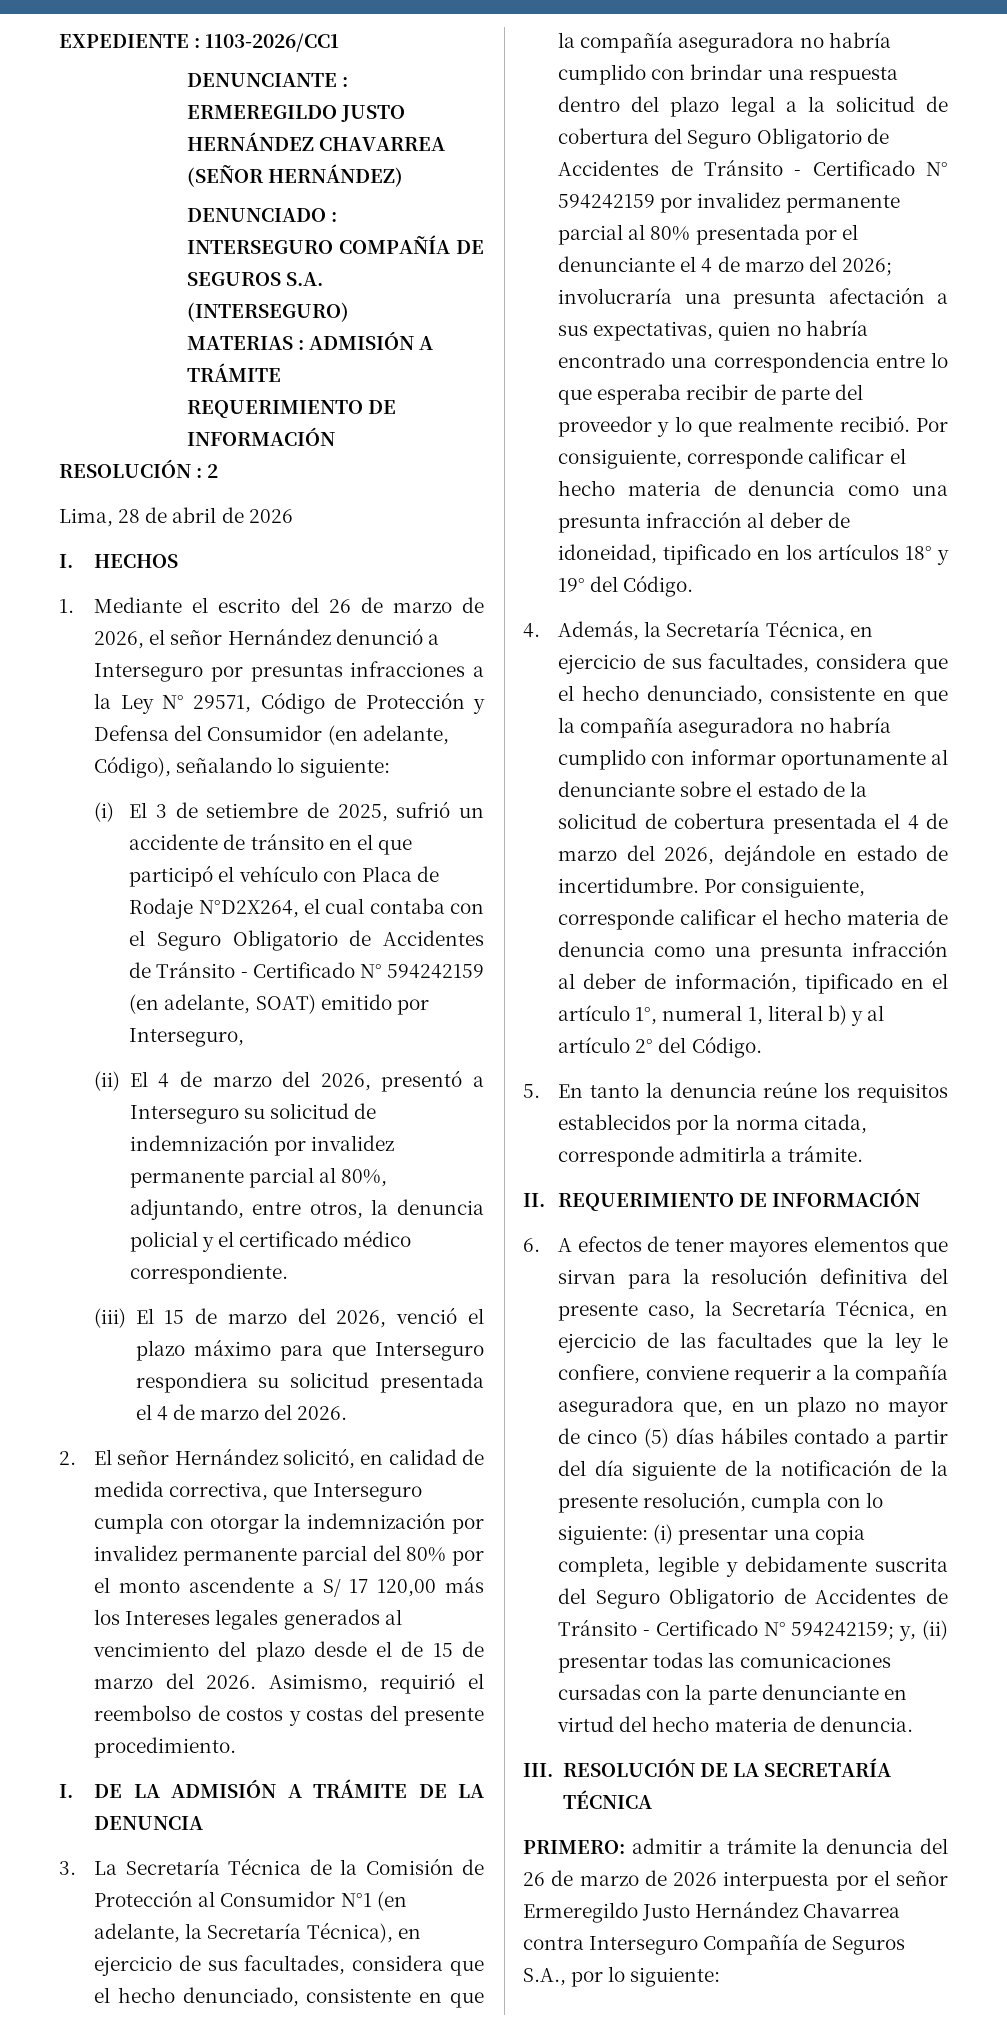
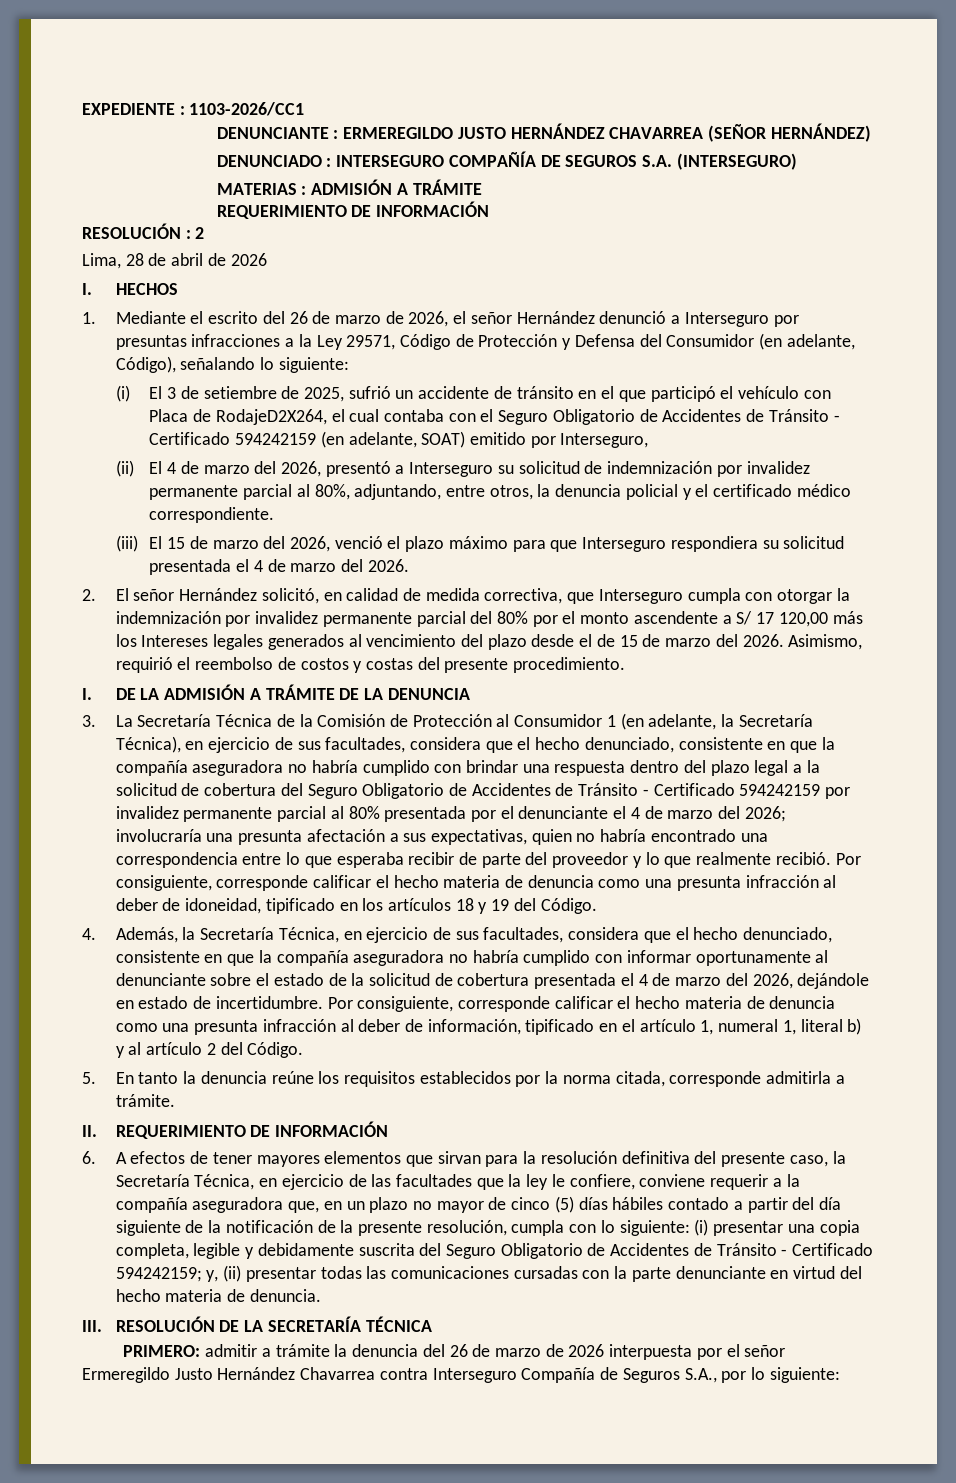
- 1. Mediante el escrito del 26 de marzo de 2026, el señor Hernández denunció a Interseguro por presuntas infracciones a la Ley N° 29571, Código de Protección y Defensa del Consumidor (en adelante, Código), señalando lo siguiente:
+ 1. Mediante el escrito del 26 de marzo de 2026, el señor Hernández denunció a Interseguro por presuntas infracciones a la Ley 29571, Código de Protección y Defensa del Consumidor (en adelante, Código), señalando lo siguiente:
- (i) El 3 de setiembre de 2025, sufrió un accidente de tránsito en el que participó el vehículo con Placa de Rodaje N°D2X264, el cual contaba con el Seguro Obligatorio de Accidentes de Tránsito - Certificado N° 594242159 (en adelante, SOAT) emitido por Interseguro,
+ (i) El 3 de setiembre de 2025, sufrió un accidente de tránsito en el que participó el vehículo con Placa de RodajeD2X264, el cual contaba con el Seguro Obligatorio de Accidentes de Tránsito - Certificado 594242159 (en adelante, SOAT) emitido por Interseguro,
- 3. La Secretaría Técnica de la Comisión de Protección al Consumidor N°1 (en adelante, la Secretaría Técnica), en ejercicio de sus facultades, considera que el hecho denunciado, consistente en que la compañía aseguradora no habría cumplido con brindar una respuesta dentro del plazo legal a la solicitud de cobertura del Seguro Obligatorio de Accidentes de Tránsito - Certificado N° 594242159 por invalidez permanente parcial al 80% presentada por el denunciante el 4 de marzo del 2026;
+ 3. La Secretaría Técnica de la Comisión de Protección al Consumidor 1 (en adelante, la Secretaría Técnica), en ejercicio de sus facultades, considera que el hecho denunciado, consistente en que la compañía aseguradora no habría cumplido con brindar una respuesta dentro del plazo legal a la solicitud de cobertura del Seguro Obligatorio de Accidentes de Tránsito - Certificado 594242159 por invalidez permanente parcial al 80% presentada por el denunciante el 4 de marzo del 2026;
- Por consiguiente, corresponde calificar el hecho materia de denuncia como una presunta infracción al deber de idoneidad, tipificado en los artículos 18° y 19° del Código.
+ Por consiguiente, corresponde calificar el hecho materia de denuncia como una presunta infracción al deber de idoneidad, tipificado en los artículos 18 y 19 del Código.
- Por consiguiente, corresponde calificar el hecho materia de denuncia como una presunta infracción al deber de información, tipificado en el artículo 1°, numeral 1, literal b) y al artículo 2° del Código.
+ Por consiguiente, corresponde calificar el hecho materia de denuncia como una presunta infracción al deber de información, tipificado en el artículo 1, numeral 1, literal b) y al artículo 2 del Código.
- (i) presentar una copia completa, legible y debidamente suscrita del Seguro Obligatorio de Accidentes de Tránsito - Certificado N° 594242159;
+ (i) presentar una copia completa, legible y debidamente suscrita del Seguro Obligatorio de Accidentes de Tránsito - Certificado 594242159;

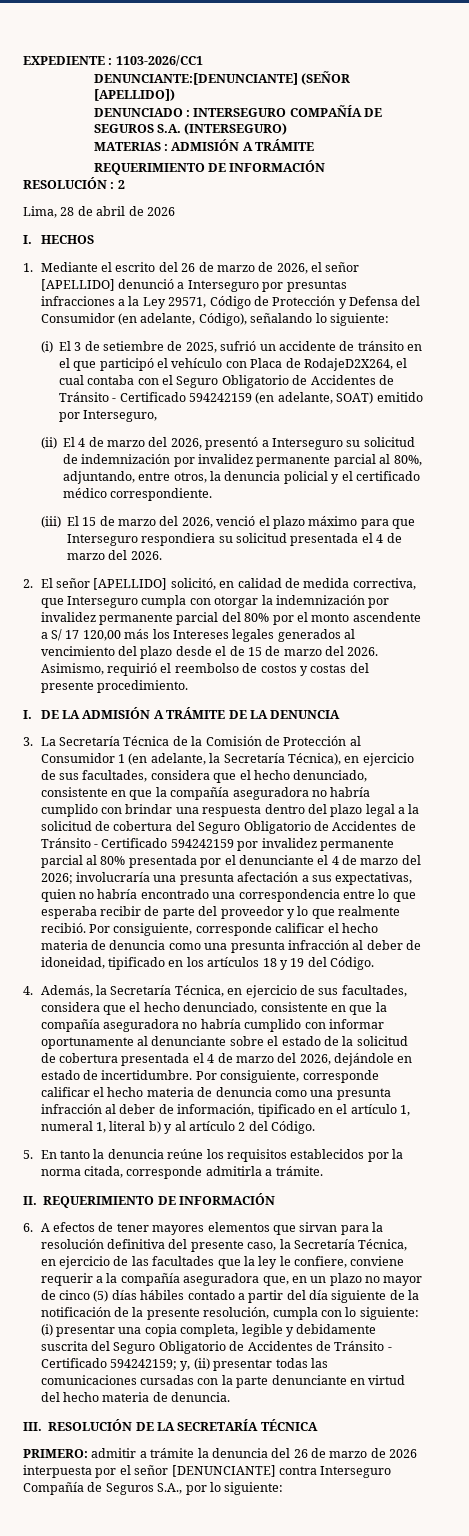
- DENUNCIANTE : ERMEREGILDO JUSTO HERNÁNDEZ CHAVARREA (SEÑOR HERNÁNDEZ)
+ DENUNCIANTE:[DENUNCIANTE] (SEÑOR [APELLIDO])
- 1. Mediante el escrito del 26 de marzo de 2026, el señor Hernández denunció a Interseguro por presuntas infracciones a la Ley 29571, Código de Protección y Defensa del Consumidor (en adelante, Código), señalando lo siguiente:
+ 1. Mediante el escrito del 26 de marzo de 2026, el señor [APELLIDO] denunció a Interseguro por presuntas infracciones a la Ley 29571, Código de Protección y Defensa del Consumidor (en adelante, Código), señalando lo siguiente:
- 2. El señor Hernández solicitó, en calidad de medida correctiva, que Interseguro cumpla con otorgar la indemnización por invalidez permanente parcial del 80% por el monto ascendente a S/ 17 120,00 más los Intereses legales generados al vencimiento del plazo desde el de 15 de marzo del 2026.
+ 2. El señor [APELLIDO] solicitó, en calidad de medida correctiva, que Interseguro cumpla con otorgar la indemnización por invalidez permanente parcial del 80% por el monto ascendente a S/ 17 120,00 más los Intereses legales generados al vencimiento del plazo desde el de 15 de marzo del 2026.
- PRIMERO: admitir a trámite la denuncia del 26 de marzo de 2026 interpuesta por el señor Ermeregildo Justo Hernández Chavarrea contra Interseguro Compañía de Seguros S.A., por lo siguiente:
+ PRIMERO: admitir a trámite la denuncia del 26 de marzo de 2026 interpuesta por el señor [DENUNCIANTE] contra Interseguro Compañía de Seguros S.A., por lo siguiente:

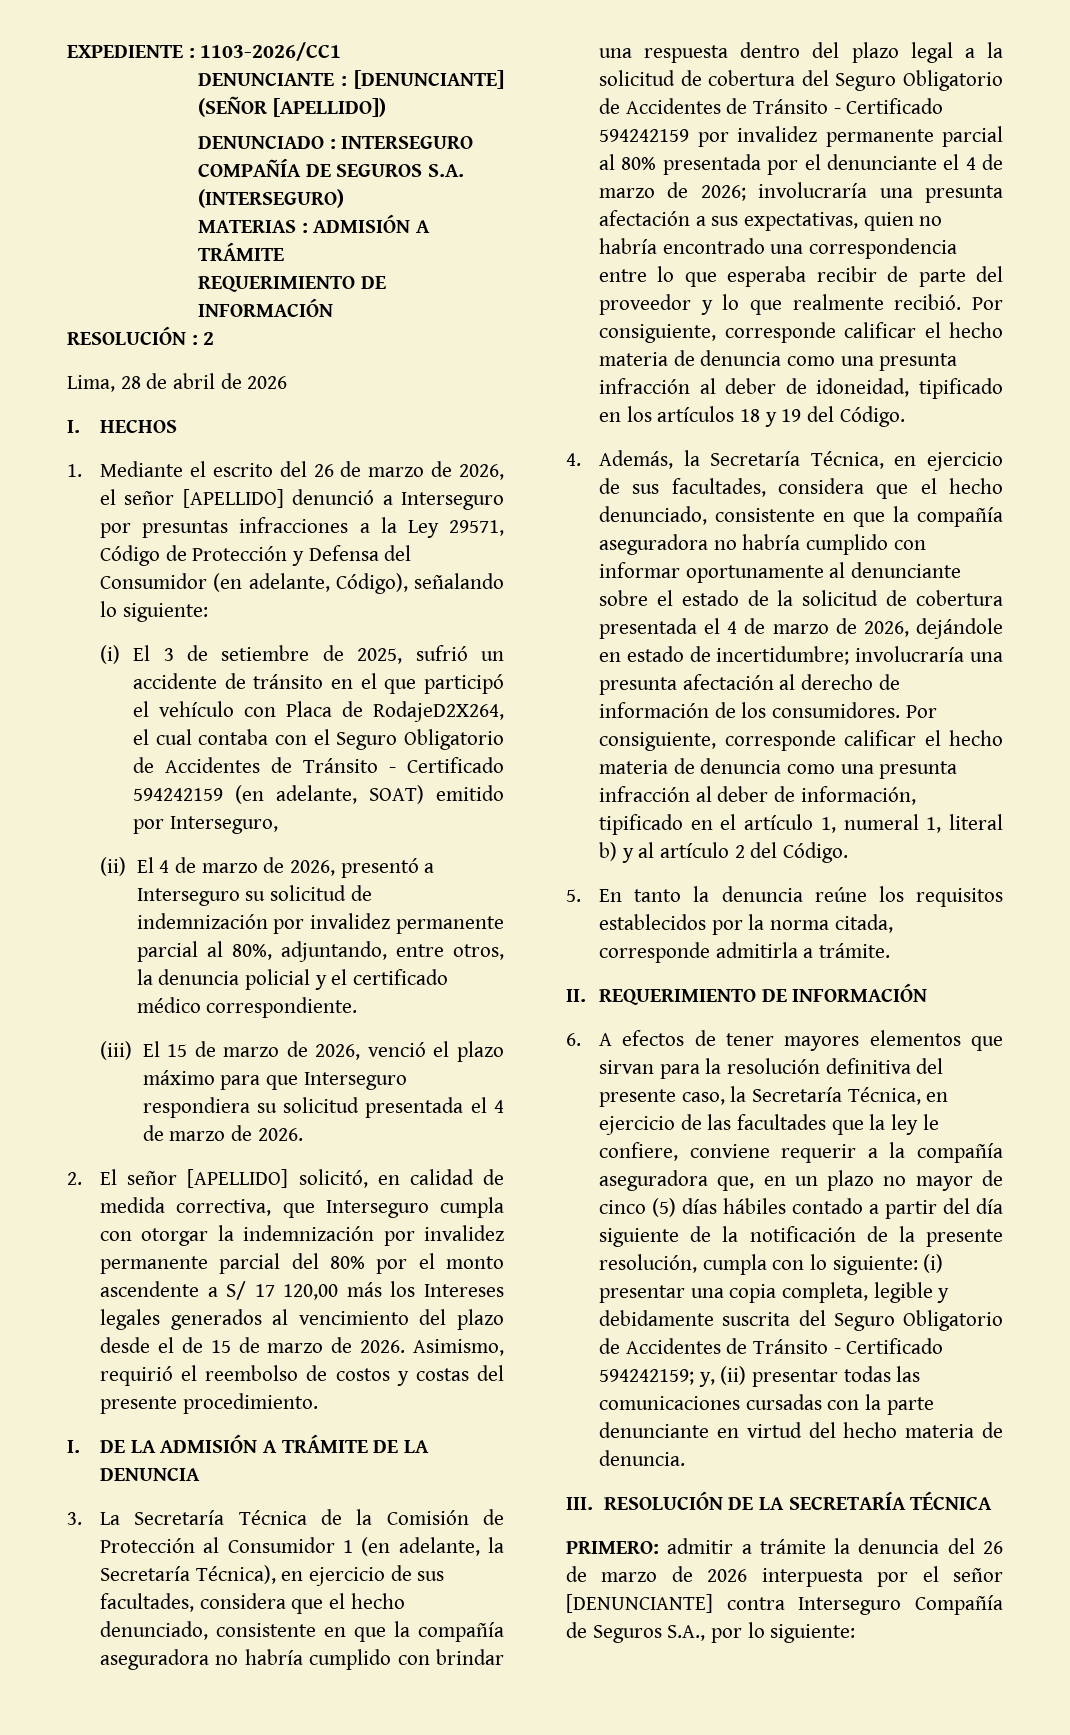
- DENUNCIANTE:[DENUNCIANTE] (SEÑOR [APELLIDO])
+ DENUNCIANTE : [DENUNCIANTE] (SEÑOR [APELLIDO])
- (ii) El 4 de marzo del 2026, presentó a Interseguro su solicitud de indemnización por invalidez permanente parcial al 80%, adjuntando, entre otros, la denuncia policial y el certificado médico correspondiente.
+ (ii) El 4 de marzo de 2026, presentó a Interseguro su solicitud de indemnización por invalidez permanente parcial al 80%, adjuntando, entre otros, la denuncia policial y el certificado médico correspondiente.
- (iii) El 15 de marzo del 2026, venció el plazo máximo para que Interseguro respondiera su solicitud presentada el 4 de marzo del 2026.
+ (iii) El 15 de marzo de 2026, venció el plazo máximo para que Interseguro respondiera su solicitud presentada el 4 de marzo de 2026.
- 2. El señor [APELLIDO] solicitó, en calidad de medida correctiva, que Interseguro cumpla con otorgar la indemnización por invalidez permanente parcial del 80% por el monto ascendente a S/ 17 120,00 más los Intereses legales generados al vencimiento del plazo desde el de 15 de marzo del 2026.
+ 2. El señor [APELLIDO] solicitó, en calidad de medida correctiva, que Interseguro cumpla con otorgar la indemnización por invalidez permanente parcial del 80% por el monto ascendente a S/ 17 120,00 más los Intereses legales generados al vencimiento del plazo desde el de 15 de marzo de 2026.
- 3. La Secretaría Técnica de la Comisión de Protección al Consumidor 1 (en adelante, la Secretaría Técnica), en ejercicio de sus facultades, considera que el hecho denunciado, consistente en que la compañía aseguradora no habría cumplido con brindar una respuesta dentro del plazo legal a la solicitud de cobertura del Seguro Obligatorio de Accidentes de Tránsito - Certificado 594242159 por invalidez permanente parcial al 80% presentada por el denunciante el 4 de marzo del 2026;
+ 3. La Secretaría Técnica de la Comisión de Protección al Consumidor 1 (en adelante, la Secretaría Técnica), en ejercicio de sus facultades, considera que el hecho denunciado, consistente en que la compañía aseguradora no habría cumplido con brindar una respuesta dentro del plazo legal a la solicitud de cobertura del Seguro Obligatorio de Accidentes de Tránsito - Certificado 594242159 por invalidez permanente parcial al 80% presentada por el denunciante el 4 de marzo de 2026;
- 4. Además, la Secretaría Técnica, en ejercicio de sus facultades, considera que el hecho denunciado, consistente en que la compañía aseguradora no habría cumplido con informar oportunamente al denunciante sobre el estado de la solicitud de cobertura presentada el 4 de marzo del 2026, dejándole en estado de incertidumbre.
+ 4. Además, la Secretaría Técnica, en ejercicio de sus facultades, considera que el hecho denunciado, consistente en que la compañía aseguradora no habría cumplido con informar oportunamente al denunciante sobre el estado de la solicitud de cobertura presentada el 4 de marzo de 2026, dejándole en estado de incertidumbre; involucraría una presunta afectación al derecho de información de los consumidores.

